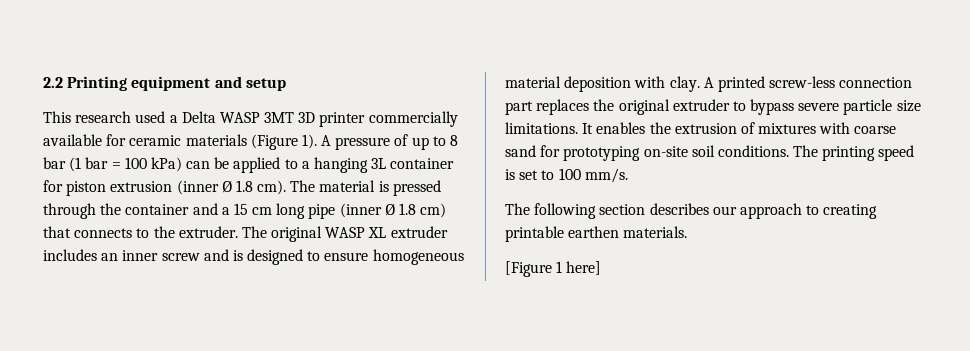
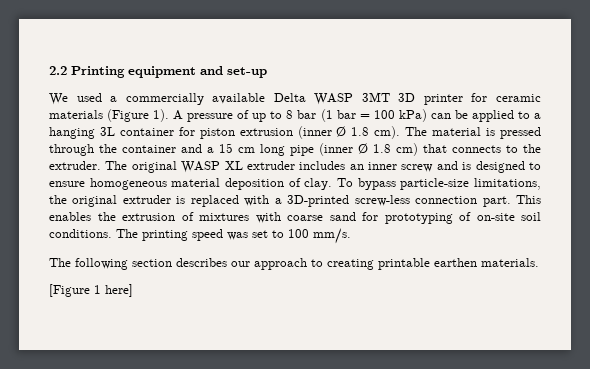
- 2.2 Printing equipment and setup
- This research used a Delta WASP 3MT 3D printer commercially available for ceramic materials (Figure 1).
+ 2.2 Printing equipment and set-up
+ We used a commercially available Delta WASP 3MT 3D printer for ceramic materials (Figure 1).
- The original WASP XL extruder includes an inner screw and is designed to ensure homogeneous material deposition with clay. A printed screw-less connection part replaces the original extruder to bypass severe particle size limitations. It enables the extrusion of mixtures with coarse sand for prototyping on-site soil conditions.
+ The original WASP XL extruder includes an inner screw and is designed to ensure homogeneous material deposition of clay. To bypass particle-size limitations, the original extruder is replaced with a 3D-printed screw-less connection part. This enables the extrusion of mixtures with coarse sand for prototyping of on-site soil conditions.
- The printing speed is set to 100 mm/s.
+ The printing speed was set to 100 mm/s.

